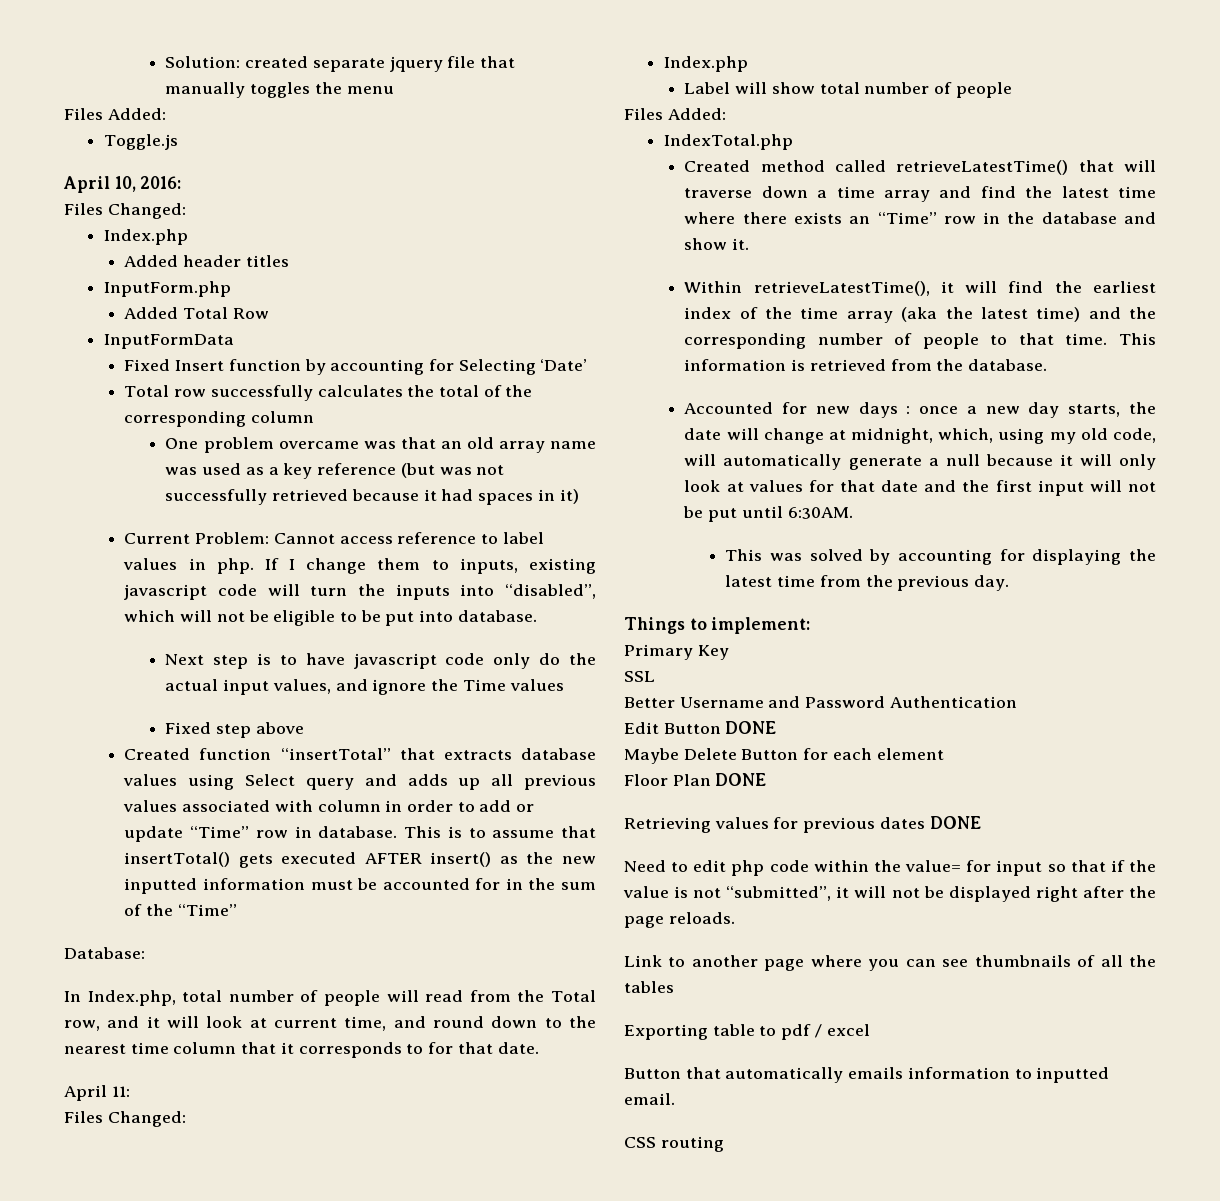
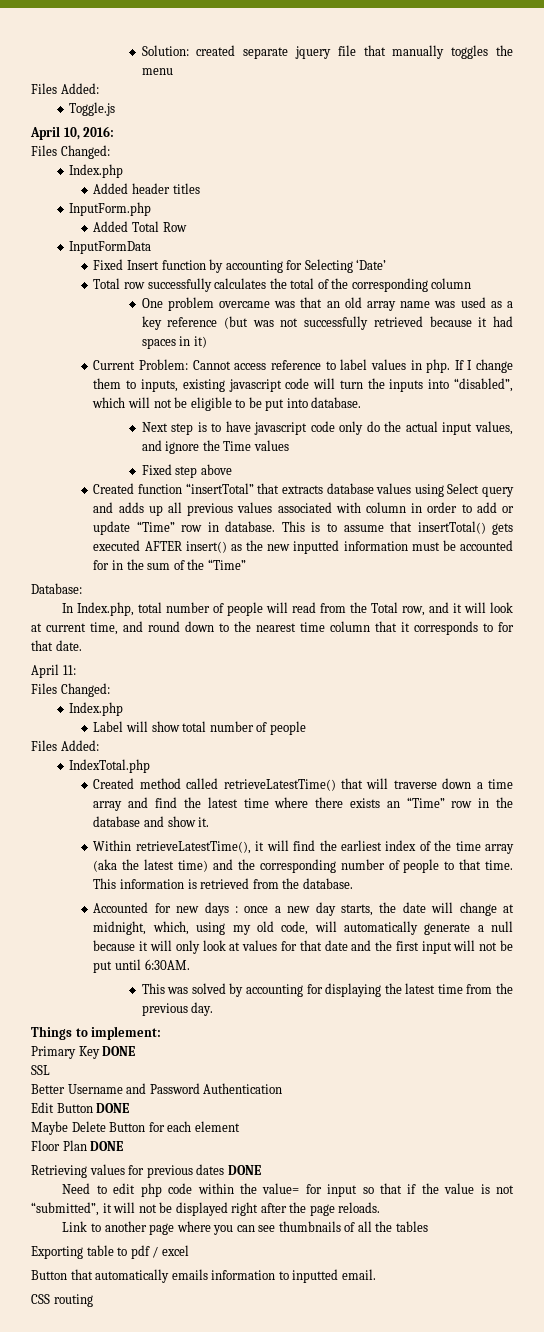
- Primary Key
+ Primary Key DONE

